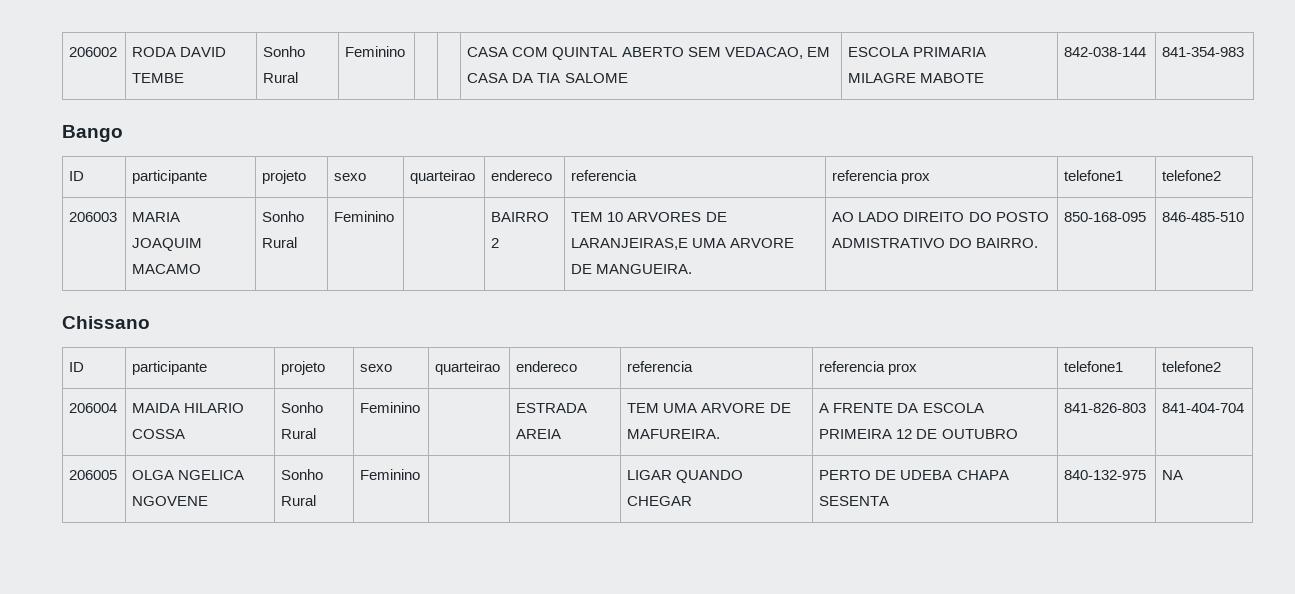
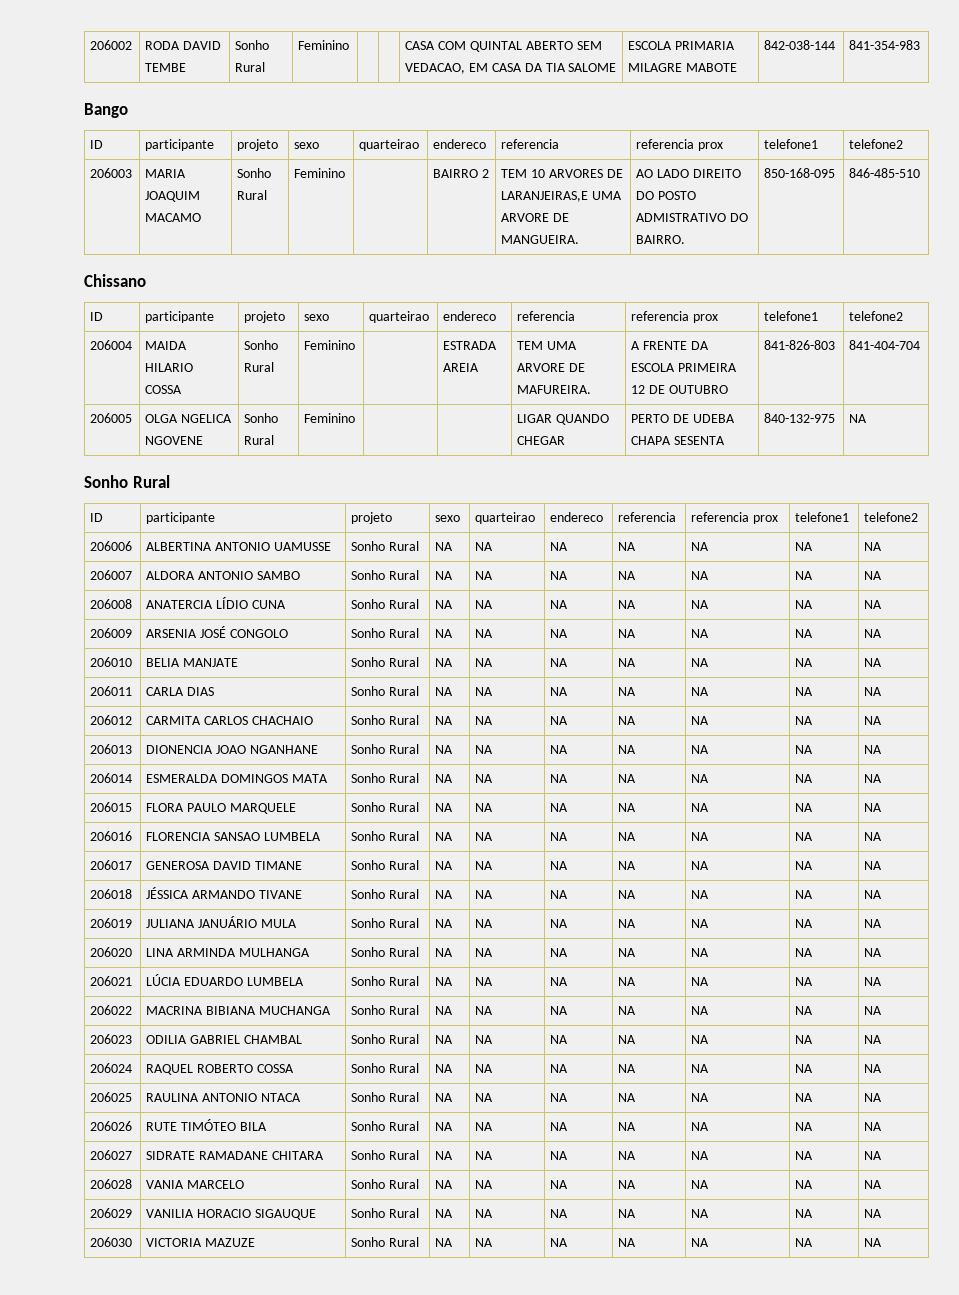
  206005 | OLGA NGELICA NGOVENE | Sonho Rural | Feminino | | | LIGAR QUANDO CHEGAR | PERTO DE UDEBA CHAPA SESENTA | 840-132-975 | NA
+ Sonho Rural
+ ID | participante | projeto | sexo | quarteirao | endereco | referencia | referencia prox | telefone1 | telefone2
+ 206006 | ALBERTINA ANTONIO UAMUSSE | Sonho Rural | NA | NA | NA | NA | NA | NA | NA
+ 206007 | ALDORA ANTONIO SAMBO | Sonho Rural | NA | NA | NA | NA | NA | NA | NA
+ 206008 | ANATERCIA LÍDIO CUNA | Sonho Rural | NA | NA | NA | NA | NA | NA | NA
+ 206009 | ARSENIA JOSÉ CONGOLO | Sonho Rural | NA | NA | NA | NA | NA | NA | NA
+ 206010 | BELIA MANJATE | Sonho Rural | NA | NA | NA | NA | NA | NA | NA
+ 206011 | CARLA DIAS | Sonho Rural | NA | NA | NA | NA | NA | NA | NA
+ 206012 | CARMITA CARLOS CHACHAIO | Sonho Rural | NA | NA | NA | NA | NA | NA | NA
+ 206013 | DIONENCIA JOAO NGANHANE | Sonho Rural | NA | NA | NA | NA | NA | NA | NA
+ 206014 | ESMERALDA DOMINGOS MATA | Sonho Rural | NA | NA | NA | NA | NA | NA | NA
+ 206015 | FLORA PAULO MARQUELE | Sonho Rural | NA | NA | NA | NA | NA | NA | NA
+ 206016 | FLORENCIA SANSAO LUMBELA | Sonho Rural | NA | NA | NA | NA | NA | NA | NA
+ 206017 | GENEROSA DAVID TIMANE | Sonho Rural | NA | NA | NA | NA | NA | NA | NA
+ 206018 | JÉSSICA ARMANDO TIVANE | Sonho Rural | NA | NA | NA | NA | NA | NA | NA
+ 206019 | JULIANA JANUÁRIO MULA | Sonho Rural | NA | NA | NA | NA | NA | NA | NA
+ 206020 | LINA ARMINDA MULHANGA | Sonho Rural | NA | NA | NA | NA | NA | NA | NA
+ 206021 | LÚCIA EDUARDO LUMBELA | Sonho Rural | NA | NA | NA | NA | NA | NA | NA
+ 206022 | MACRINA BIBIANA MUCHANGA | Sonho Rural | NA | NA | NA | NA | NA | NA | NA
+ 206023 | ODILIA GABRIEL CHAMBAL | Sonho Rural | NA | NA | NA | NA | NA | NA | NA
+ 206024 | RAQUEL ROBERTO COSSA | Sonho Rural | NA | NA | NA | NA | NA | NA | NA
+ 206025 | RAULINA ANTONIO NTACA | Sonho Rural | NA | NA | NA | NA | NA | NA | NA
+ 206026 | RUTE TIMÓTEO BILA | Sonho Rural | NA | NA | NA | NA | NA | NA | NA
+ 206027 | SIDRATE RAMADANE CHITARA | Sonho Rural | NA | NA | NA | NA | NA | NA | NA
+ 206028 | VANIA MARCELO | Sonho Rural | NA | NA | NA | NA | NA | NA | NA
+ 206029 | VANILIA HORACIO SIGAUQUE | Sonho Rural | NA | NA | NA | NA | NA | NA | NA
+ 206030 | VICTORIA MAZUZE | Sonho Rural | NA | NA | NA | NA | NA | NA | NA

